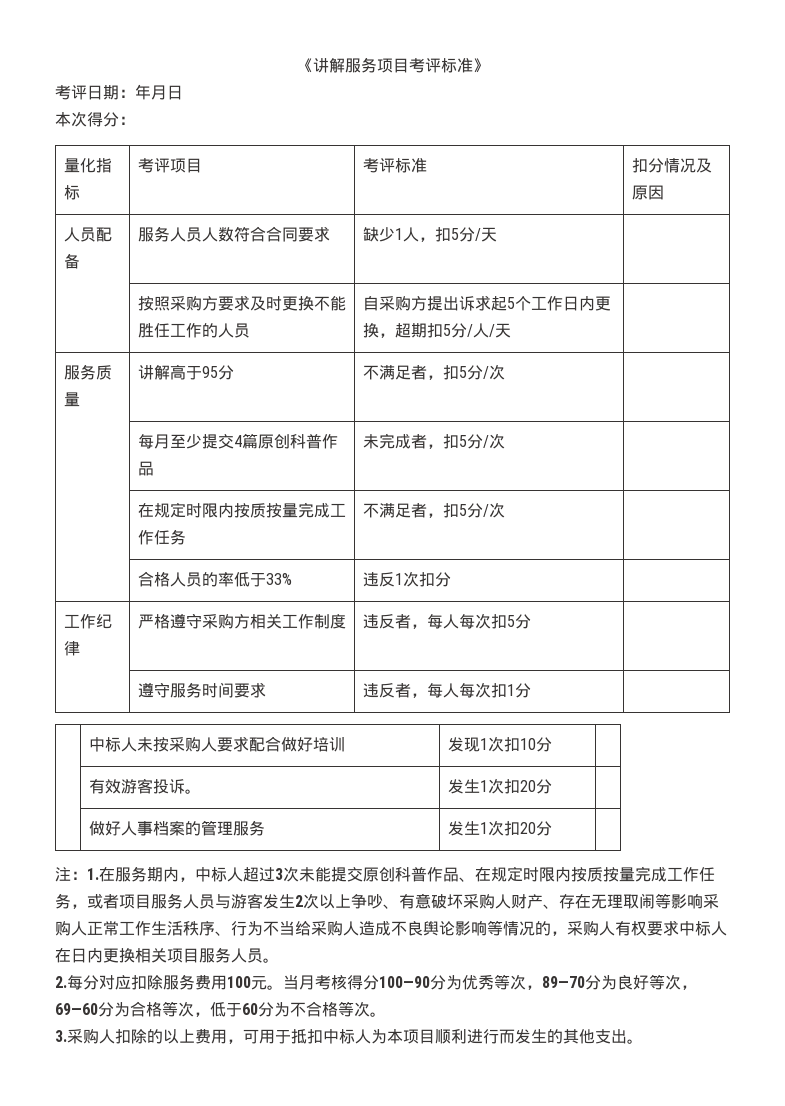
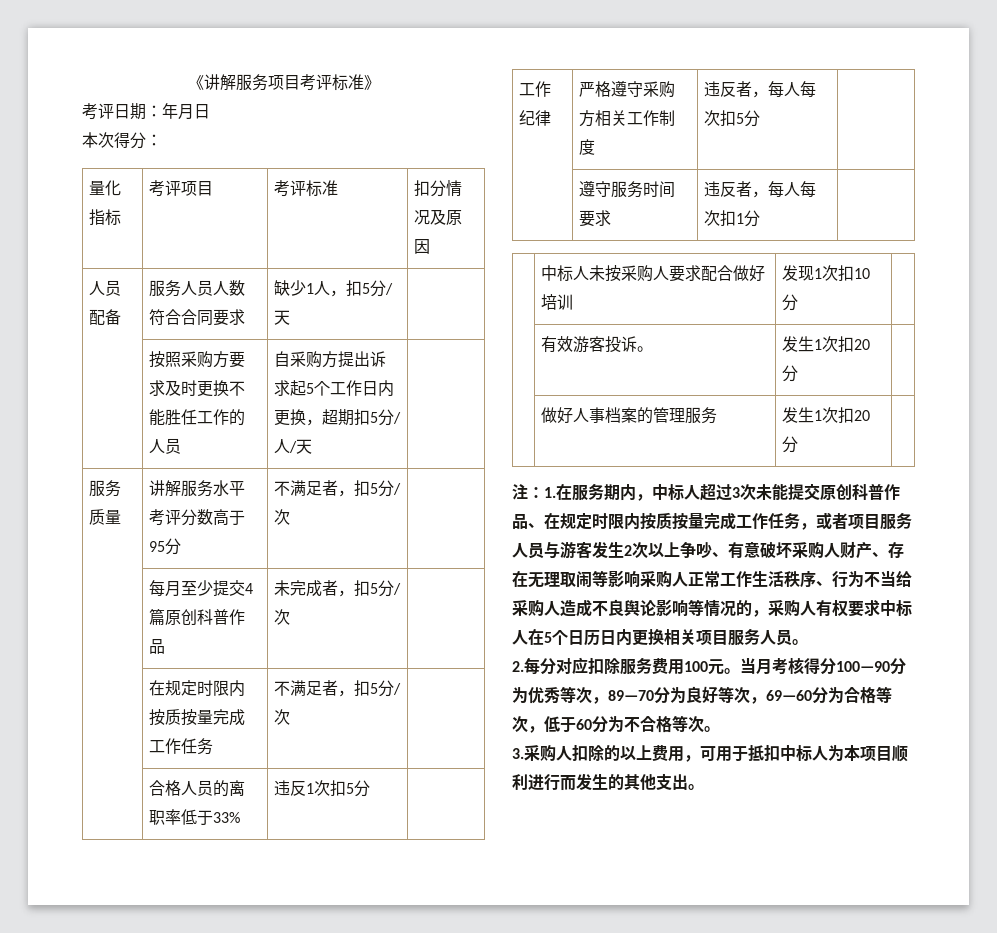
- 服务质量 | 讲解高于95分 | 不满足者，扣5分/次 |
+ 服务质量 | 讲解服务水平考评分数高于95分 | 不满足者，扣5分/次 |
- | 合格人员的率低于33% | 违反1次扣分 |
+ | 合格人员的离职率低于33% | 违反1次扣5分 |
- 1.在服务期内，中标人超过3次未能提交原创科普作品、在规定时限内按质按量完成工作任务，或者项目服务人员与游客发生2次以上争吵、有意破坏采购人财产、存在无理取闹等影响采购人正常工作生活秩序、行为不当给采购人造成不良舆论影响等情况的，采购人有权要求中标人在日内更换相关项目服务人员。
+ 1.在服务期内，中标人超过3次未能提交原创科普作品、在规定时限内按质按量完成工作任务，或者项目服务人员与游客发生2次以上争吵、有意破坏采购人财产、存在无理取闹等影响采购人正常工作生活秩序、行为不当给采购人造成不良舆论影响等情况的，采购人有权要求中标人在5个日历日内更换相关项目服务人员。

